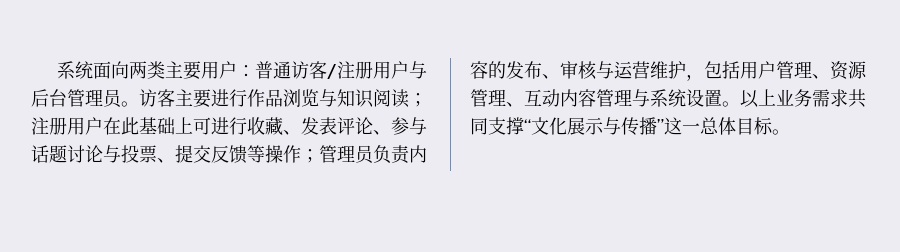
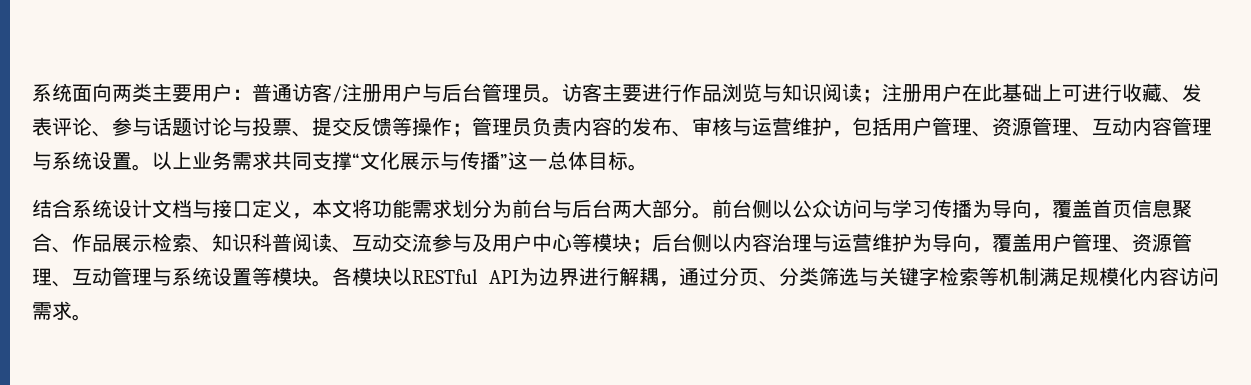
+ 结合系统设计文档与接口定义，本文将功能需求划分为前台与后台两大部分。前台侧以公众访问与学习传播为导向，覆盖首页信息聚合、作品展示检索、知识科普阅读、互动交流参与及用户中心等模块；后台侧以内容治理与运营维护为导向，覆盖用户管理、资源管理、互动管理与系统设置等模块。各模块以RESTful API为边界进行解耦，通过分页、分类筛选与关键字检索等机制满足规模化内容访问需求。

